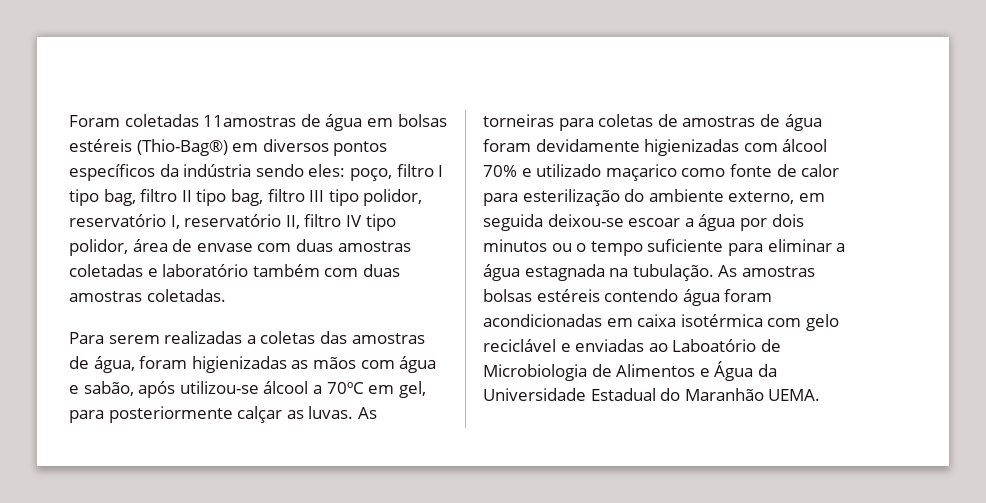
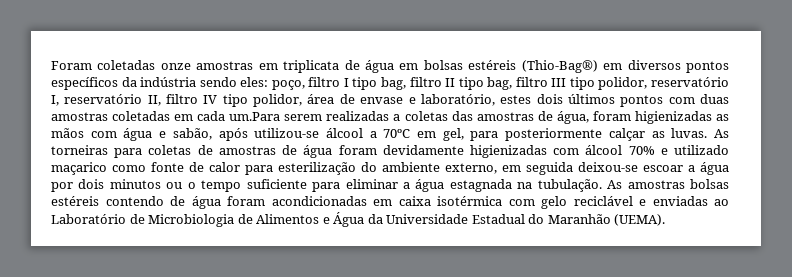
- Foram coletadas 11amostras de água em bolsas estéreis (Thio-Bag®) em diversos pontos específicos da indústria sendo eles:
+ Foram coletadas onze amostras em triplicata de água em bolsas estéreis (Thio-Bag®) em diversos pontos específicos da indústria sendo eles:
- poço, filtro I tipo bag, filtro II tipo bag, filtro III tipo polidor, reservatório I, reservatório II, filtro IV tipo polidor, área de envase com duas amostras coletadas e laboratório também com duas amostras coletadas.
- Para serem realizadas a coletas das amostras de água, foram higienizadas as mãos com água e sabão, após utilizou-se álcool a 70ºC em gel, para posteriormente calçar as luvas.
+ poço, filtro I tipo bag, filtro II tipo bag, filtro III tipo polidor, reservatório I, reservatório II, filtro IV tipo polidor, área de envase e laboratório, estes dois últimos pontos com duas amostras coletadas em cada um.Para serem realizadas a coletas das amostras de água, foram higienizadas as mãos com água e sabão, após utilizou-se álcool a 70ºC em gel, para posteriormente calçar as luvas.
- As amostras bolsas estéreis contendo água foram acondicionadas em caixa isotérmica com gelo reciclável e enviadas ao Laboatório de Microbiologia de Alimentos e Água da Universidade Estadual do Maranhão UEMA.
+ As amostras bolsas estéreis contendo de água foram acondicionadas em caixa isotérmica com gelo reciclável e enviadas ao Laboratório de Microbiologia de Alimentos e Água da Universidade Estadual do Maranhão (UEMA).

